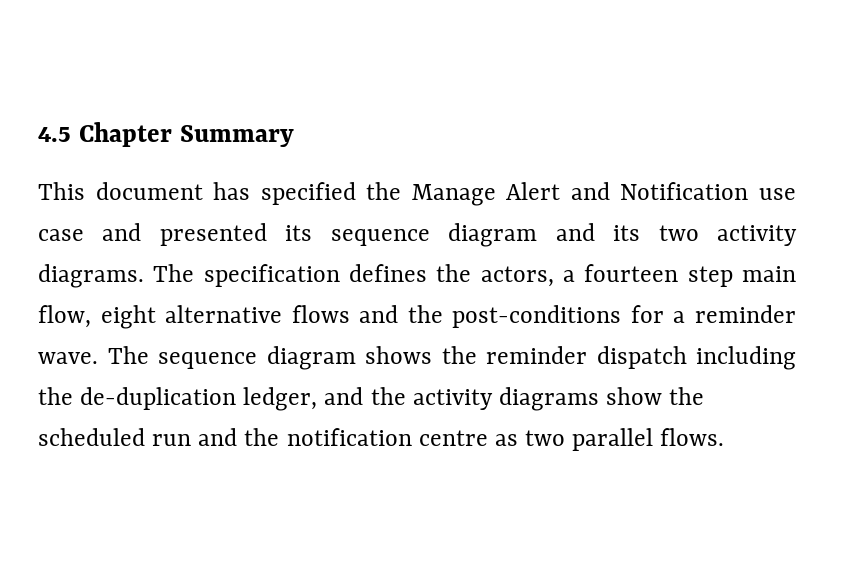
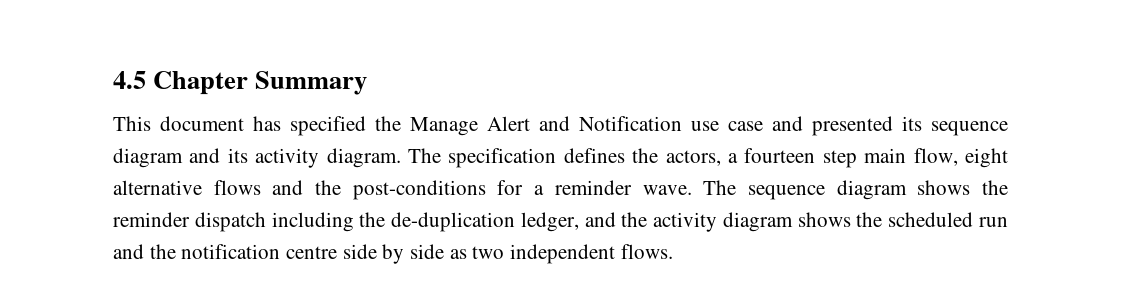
- This document has specified the Manage Alert and Notification use case and presented its sequence diagram and its two activity diagrams.
+ This document has specified the Manage Alert and Notification use case and presented its sequence diagram and its activity diagram.
- The sequence diagram shows the reminder dispatch including the de-duplication ledger, and the activity diagrams show the scheduled run and the notification centre as two parallel flows.
+ The sequence diagram shows the reminder dispatch including the de-duplication ledger, and the activity diagram shows the scheduled run and the notification centre side by side as two independent flows.

